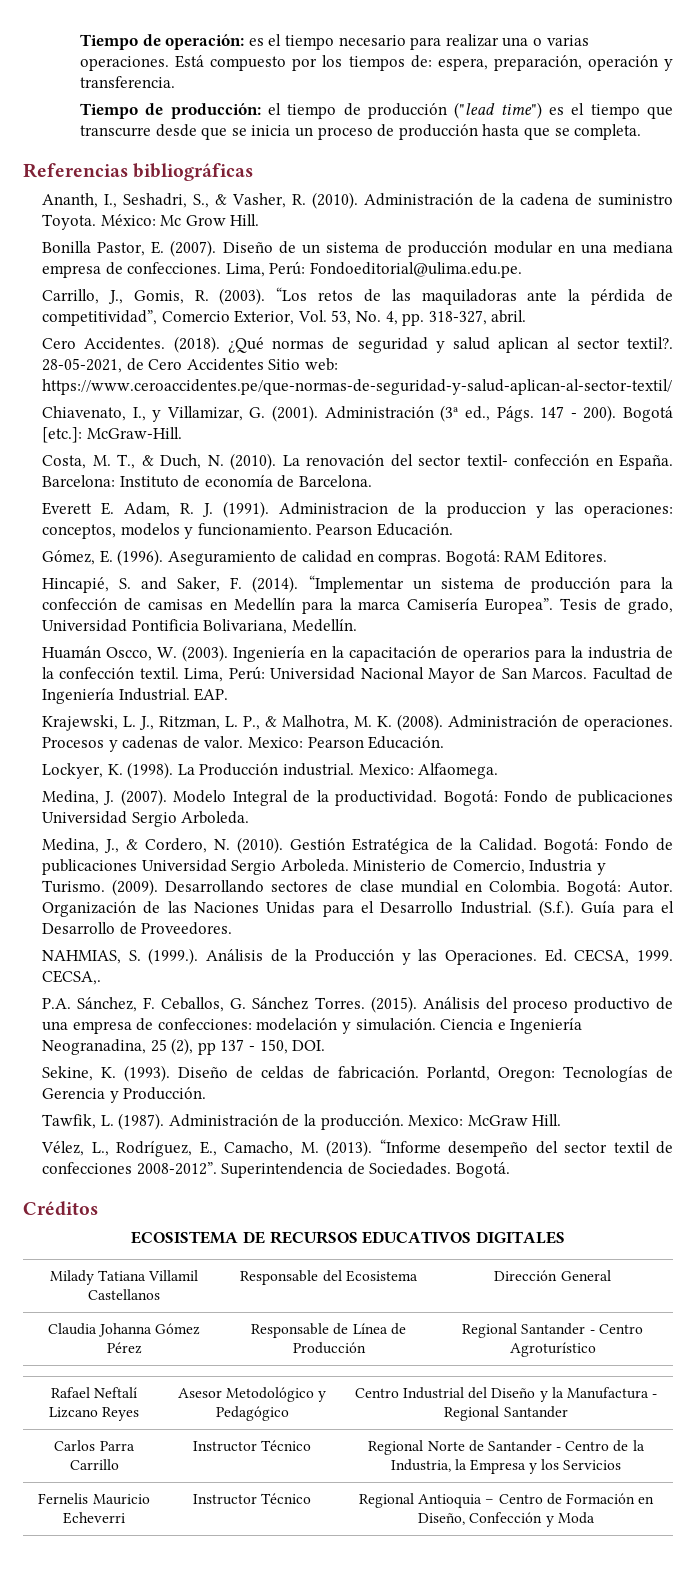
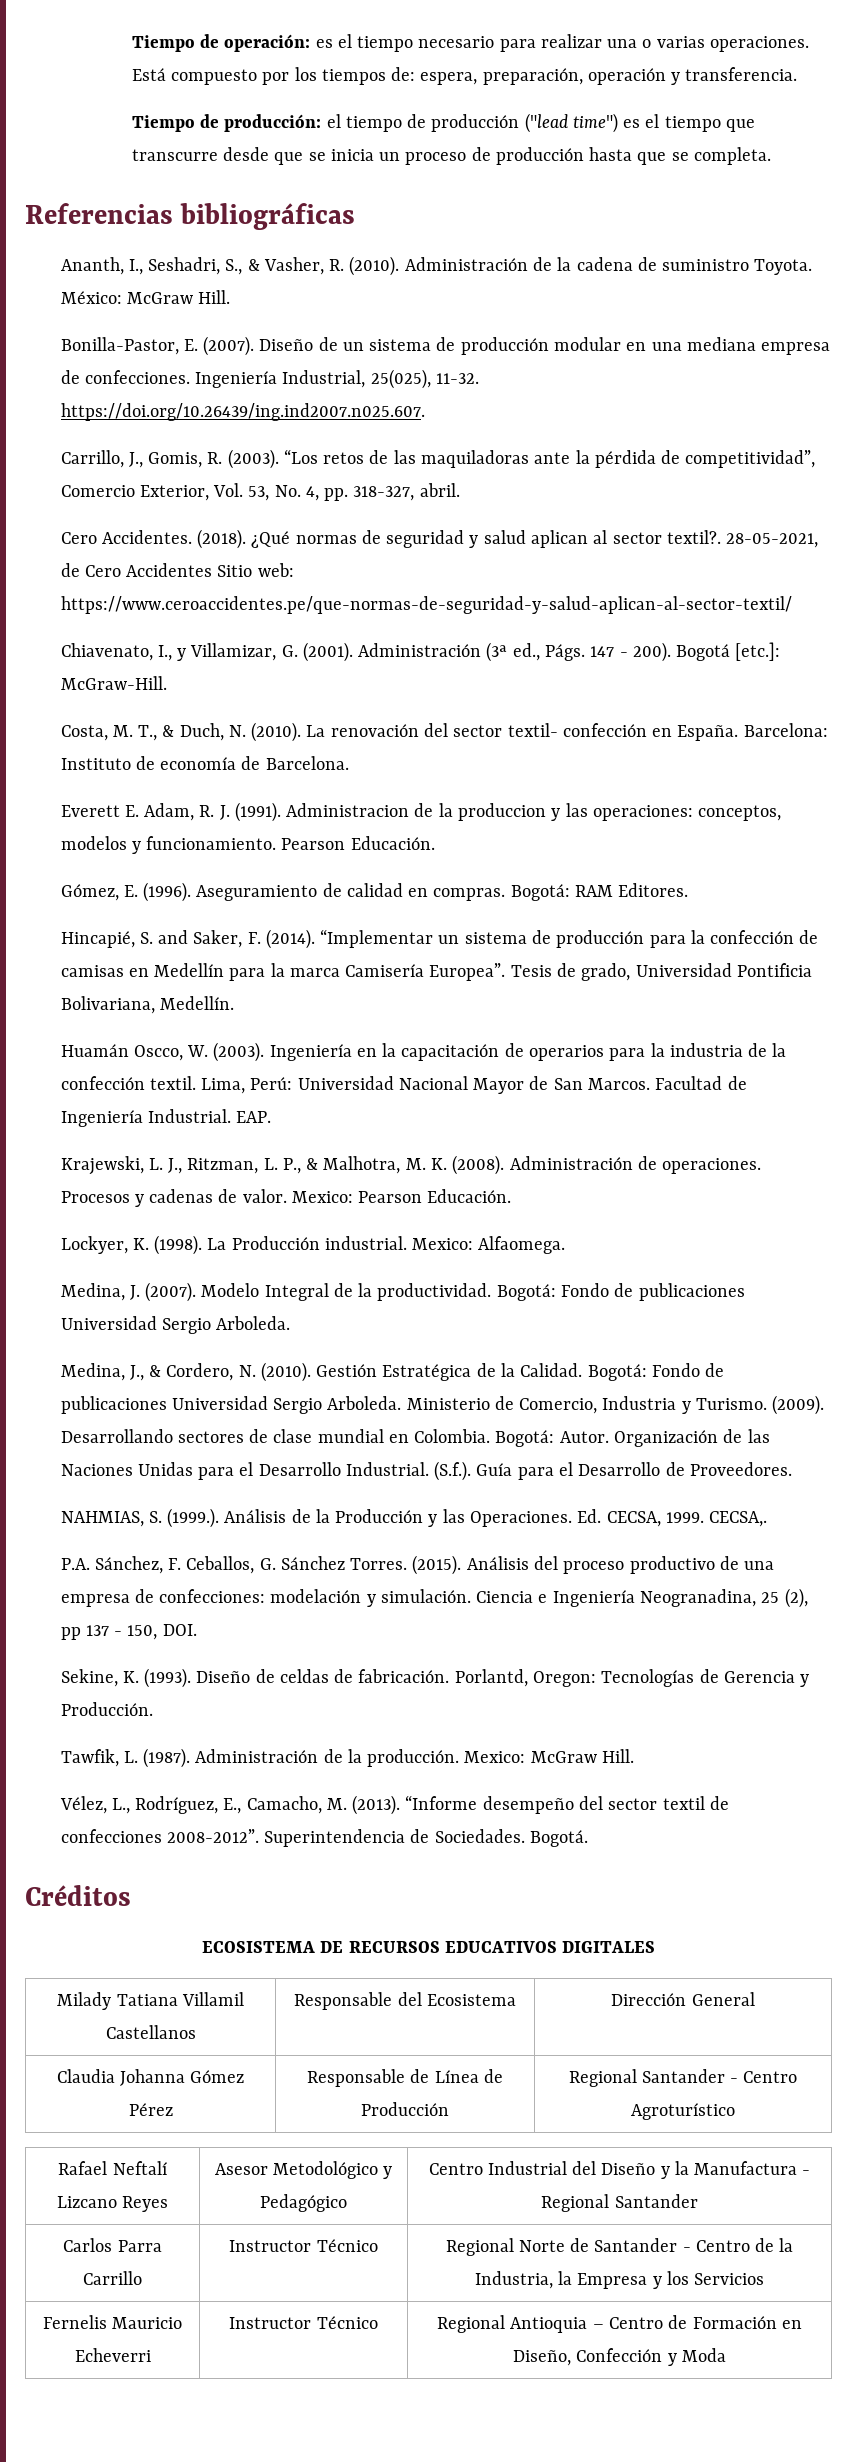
- México: Mc Grow Hill.
- Bonilla Pastor, E. (2007).
+ México: McGraw Hill.
+ Bonilla-Pastor, E. (2007).
- Lima, Perú: Fondoeditorial@ulima.edu.pe.
+ Ingeniería Industrial, 25(025), 11-32. https://doi.org/10.26439/ing.ind2007.n025.607.

